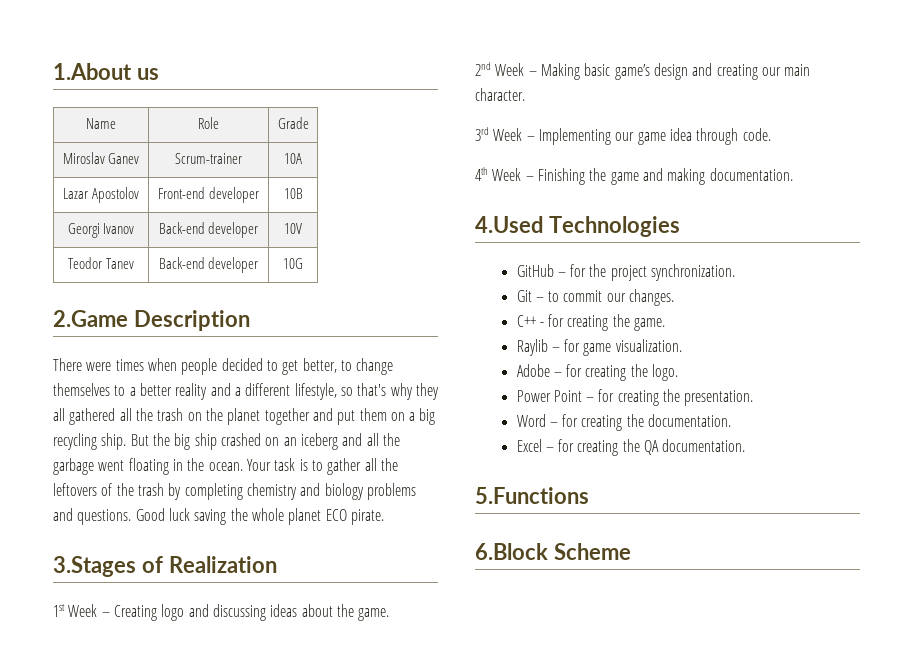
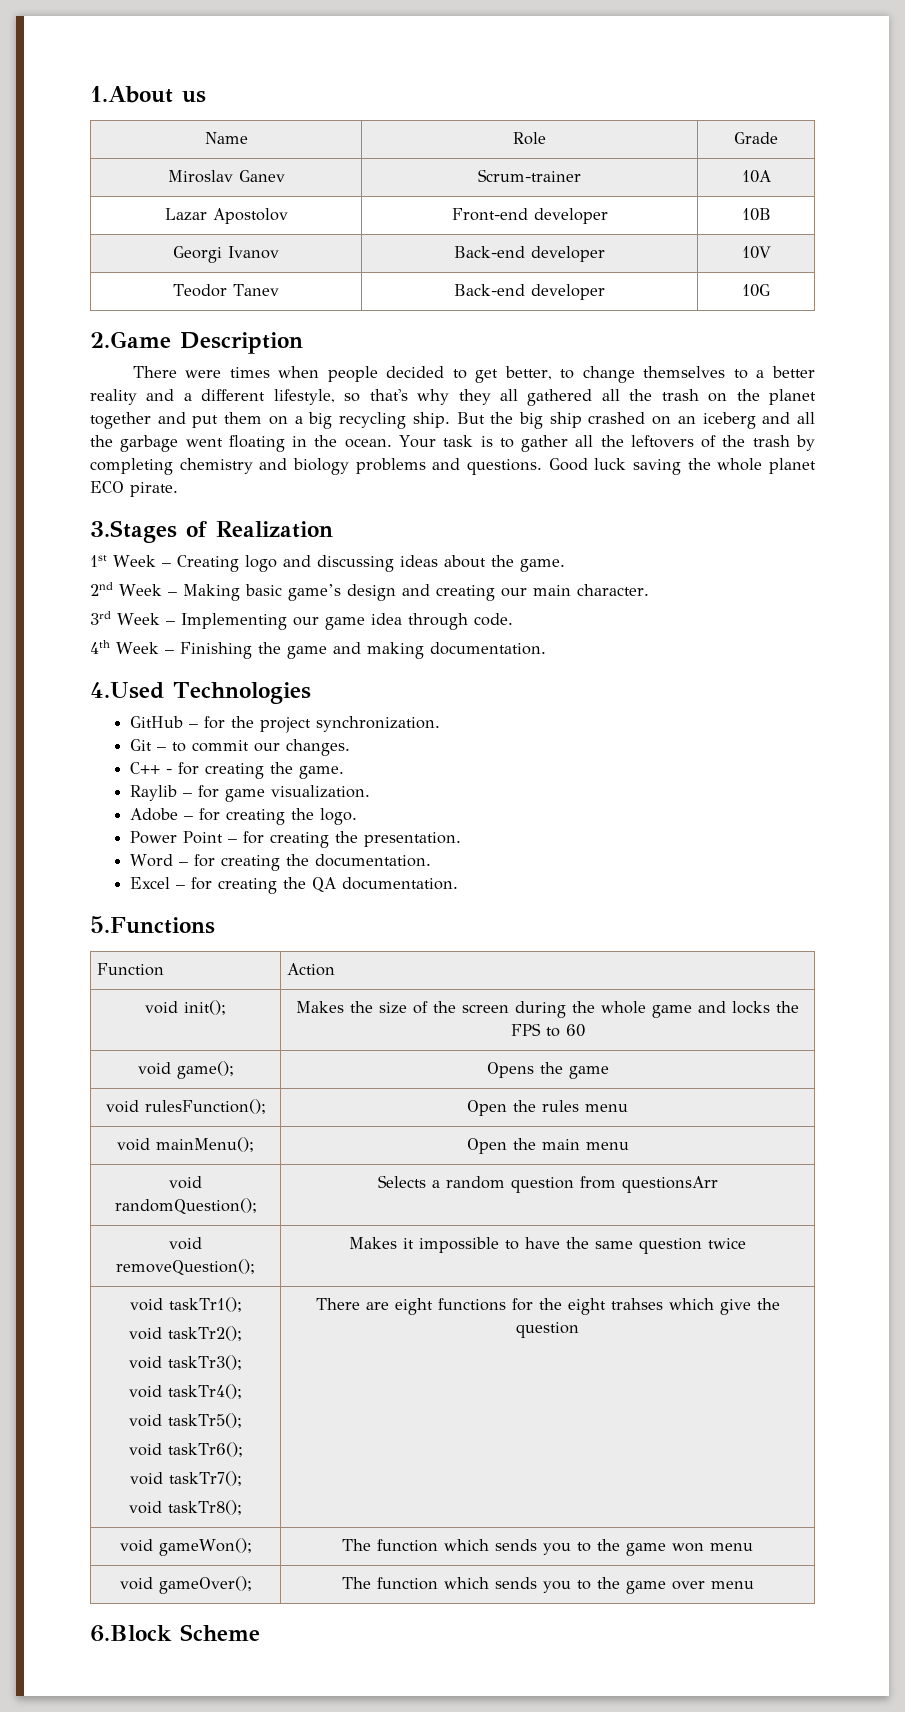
+ Function | Action
+ void init(); | Makes the size of the screen during the whole game and locks the FPS to 60
+ void game(); | Opens the game
+ void rulesFunction(); | Open the rules menu
+ void mainMenu(); | Open the main menu
+ void randomQuestion(); | Selects a random question from questionsArr
+ void removeQuestion(); | Makes it impossible to have the same question twice
+ void taskTr1();
+ void taskTr2();
+ void taskTr3();
+ void taskTr4();
+ void taskTr5();
+ void taskTr6();
+ void taskTr7();
+ void taskTr8(); | There are eight functions for the eight trahses which give the question
+ void gameWon(); | The function which sends you to the game won menu
+ void gameOver(); | The function which sends you to the game over menu

